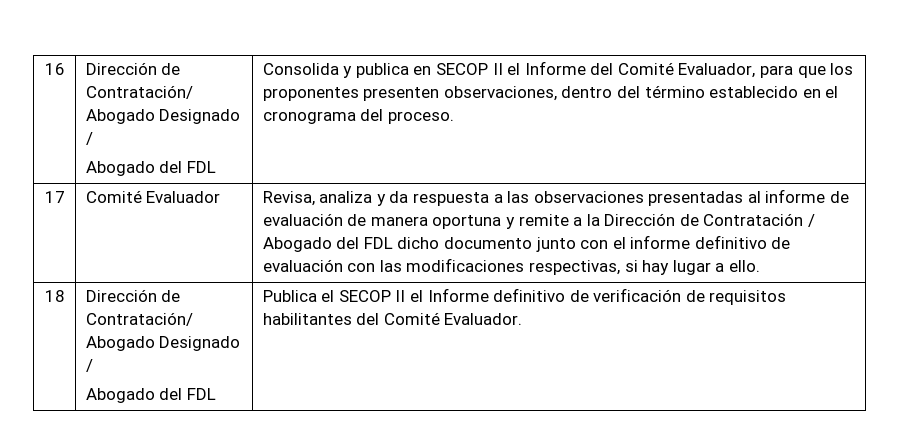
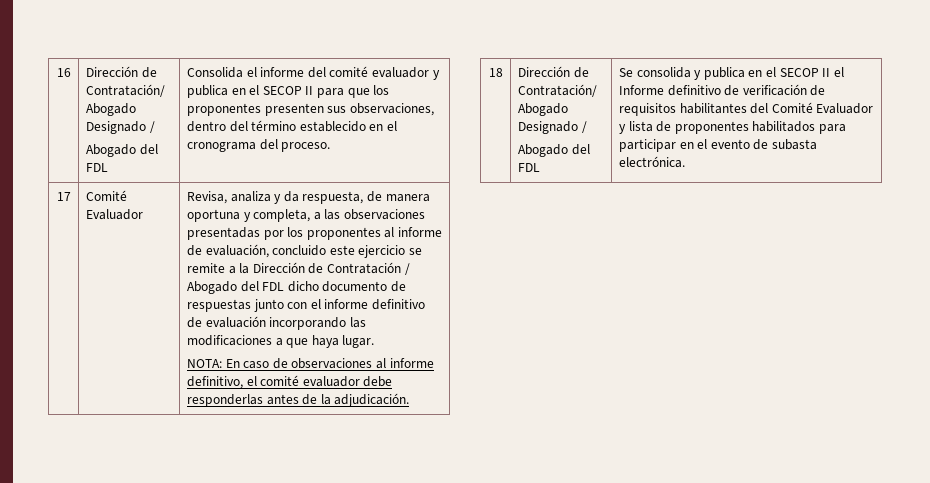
  16 | Dirección de Contratación/ Abogado Designado /
- Abogado del FDL | Consolida y publica en SECOP II el Informe del Comité Evaluador, para que los proponentes presenten observaciones, dentro del término establecido en el cronograma del proceso.
+ Abogado del FDL | Consolida el informe del comité evaluador y publica en el SECOP II para que los proponentes presenten sus observaciones, dentro del término establecido en el cronograma del proceso.
- Revisa, analiza y da respuesta a las observaciones presentadas al informe de evaluación de manera oportuna y remite a la Dirección de Contratación / Abogado del FDL dicho documento junto con el informe definitivo de evaluación con las modificaciones respectivas, si hay lugar a ello.
+ Revisa, analiza y da respuesta, de manera oportuna y completa, a las observaciones presentadas por los proponentes al informe de evaluación, concluido este ejercicio se remite a la Dirección de Contratación / Abogado del FDL dicho documento de respuestas junto con el informe definitivo de evaluación incorporando las modificaciones a que haya lugar.
+ NOTA: En caso de observaciones al informe definitivo, el comité evaluador debe responderlas antes de la adjudicación.
- Publica el SECOP II el Informe definitivo de verificación de requisitos habilitantes del Comité Evaluador.
+ Se consolida y publica en el SECOP II el Informe definitivo de verificación de requisitos habilitantes del Comité Evaluador y lista de proponentes habilitados para participar en el evento de subasta electrónica.

